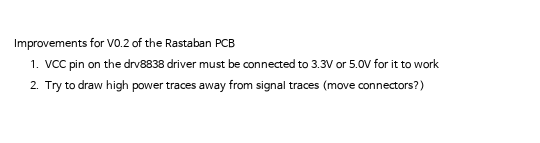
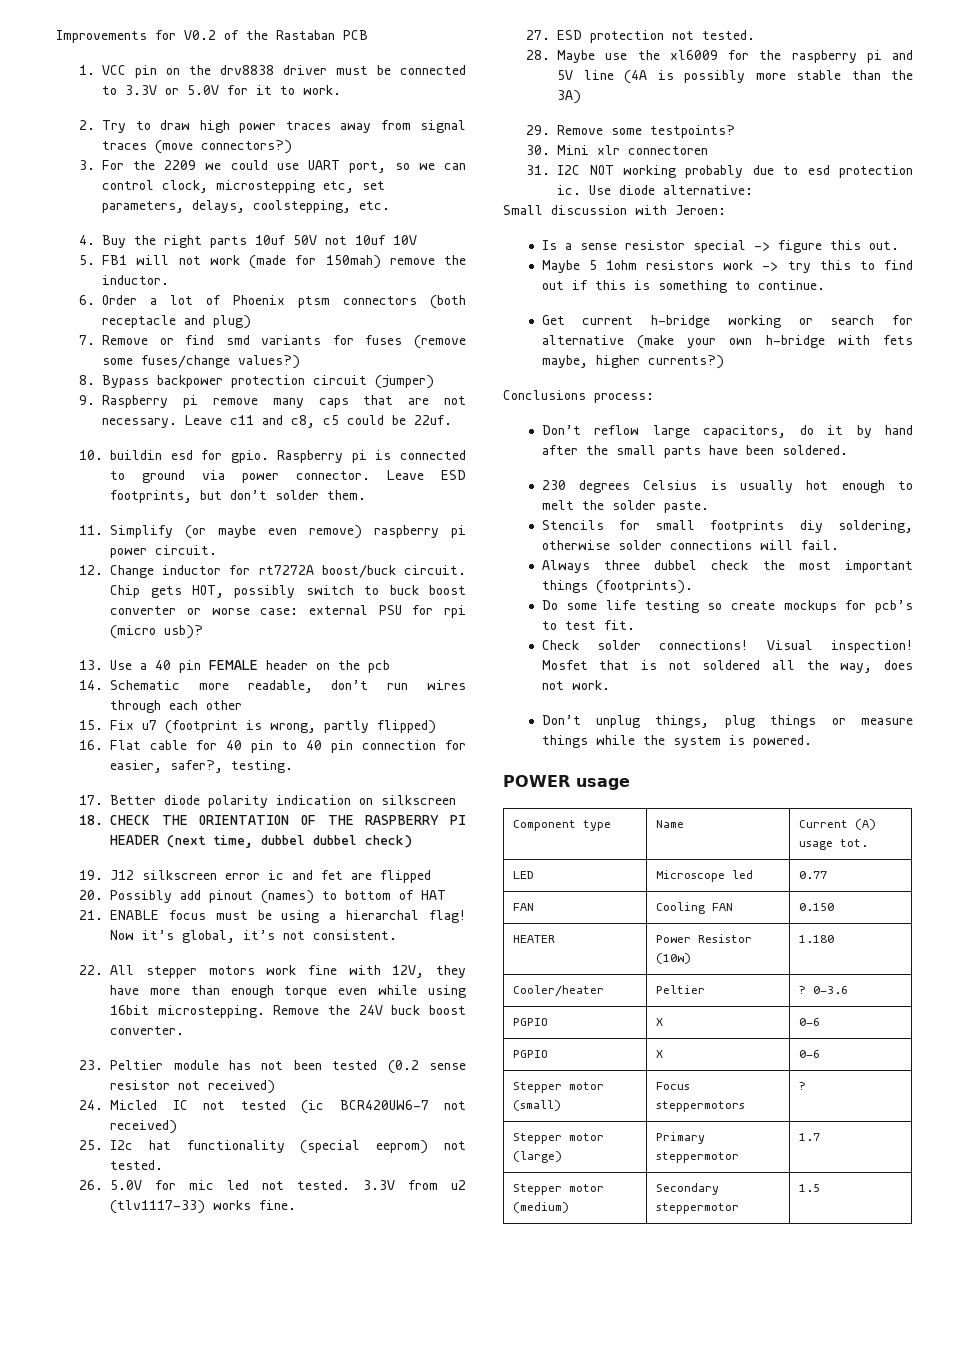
- 1. VCC pin on the drv8838 driver must be connected to 3.3V or 5.0V for it to work
+ 1. VCC pin on the drv8838 driver must be connected to 3.3V or 5.0V for it to work.
+ 3. For the 2209 we could use UART port, so we can control clock, microstepping etc, set parameters, delays, coolstepping, etc.
+ 4. Buy the right parts 10uf 50V not 10uf 10V
+ 5. FB1 will not work (made for 150mah) remove the inductor.
+ 6. Order a lot of Phoenix ptsm connectors (both receptacle and plug)
+ 7. Remove or find smd variants for fuses (remove some fuses/change values?)
+ 8. Bypass backpower protection circuit (jumper)
+ 9. Raspberry pi remove many caps that are not necessary. Leave c11 and c8, c5 could be 22uf.
+ 10. buildin esd for gpio. Raspberry pi is connected to ground via power connector. Leave ESD footprints, but don’t solder them.
+ 11. Simplify (or maybe even remove) raspberry pi power circuit.
+ 12. Change inductor for rt7272A boost/buck circuit. Chip gets HOT, possibly switch to buck boost converter or worse case: external PSU for rpi (micro usb)?
+ 13. Use a 40 pin FEMALE header on the pcb
+ 14. Schematic more readable, don’t run wires through each other
+ 15. Fix u7 (footprint is wrong, partly flipped)
+ 16. Flat cable for 40 pin to 40 pin connection for easier, safer?, testing.
+ 17. Better diode polarity indication on silkscreen
+ 18. CHECK THE ORIENTATION OF THE RASPBERRY PI HEADER (next time, dubbel dubbel check)
+ 19. J12 silkscreen error ic and fet are flipped
+ 20. Possibly add pinout (names) to bottom of HAT
+ 21. ENABLE focus must be using a hierarchal flag! Now it’s global, it’s not consistent.
+ 22. All stepper motors work fine with 12V, they have more than enough torque even while using 16bit microstepping. Remove the 24V buck boost converter.
+ 23. Peltier module has not been tested (0.2 sense resistor not received)
+ 24. Micled IC not tested (ic BCR420UW6-7 not received)
+ 25. I2c hat functionality (special eeprom) not tested.
+ 26. 5.0V for mic led not tested. 3.3V from u2 (tlv1117-33) works fine.
+ 27. ESD protection not tested.
+ 28. Maybe use the xl6009 for the raspberry pi and 5V line (4A is possibly more stable than the 3A)
+ 29. Remove some testpoints?
+ 30. Mini xlr connectoren
+ 31. I2C NOT working probably due to esd protection ic. Use diode alternative:
+ Small discussion with Jeroen:
+ Is a sense resistor special -> figure this out.
+ Maybe 5 1ohm resistors work -> try this to find out if this is something to continue.
+ Get current h-bridge working or search for alternative (make your own h-bridge with fets maybe, higher currents?)
+ Conclusions process:
+ Don’t reflow large capacitors, do it by hand after the small parts have been soldered.
+ 230 degrees Celsius is usually hot enough to melt the solder paste.
+ Stencils for small footprints diy soldering, otherwise solder connections will fail.
+ Always three dubbel check the most important things (footprints).
+ Do some life testing so create mockups for pcb’s to test fit.
+ Check solder connections! Visual inspection! Mosfet that is not soldered all the way, does not work.
+ Don’t unplug things, plug things or measure things while the system is powered.
+ POWER usage
+ Component type | Name | Current (A) usage tot.
+ LED | Microscope led | 0.77
+ FAN | Cooling FAN | 0.150
+ HEATER | Power Resistor (10w) | 1.180
+ Cooler/heater | Peltier | ? 0-3.6
+ PGPIO | X | 0-6
+ PGPIO | X | 0-6
+ Stepper motor (small) | Focus steppermotors | ?
+ Stepper motor (large) | Primary steppermotor | 1.7
+ Stepper motor (medium) | Secondary steppermotor | 1.5

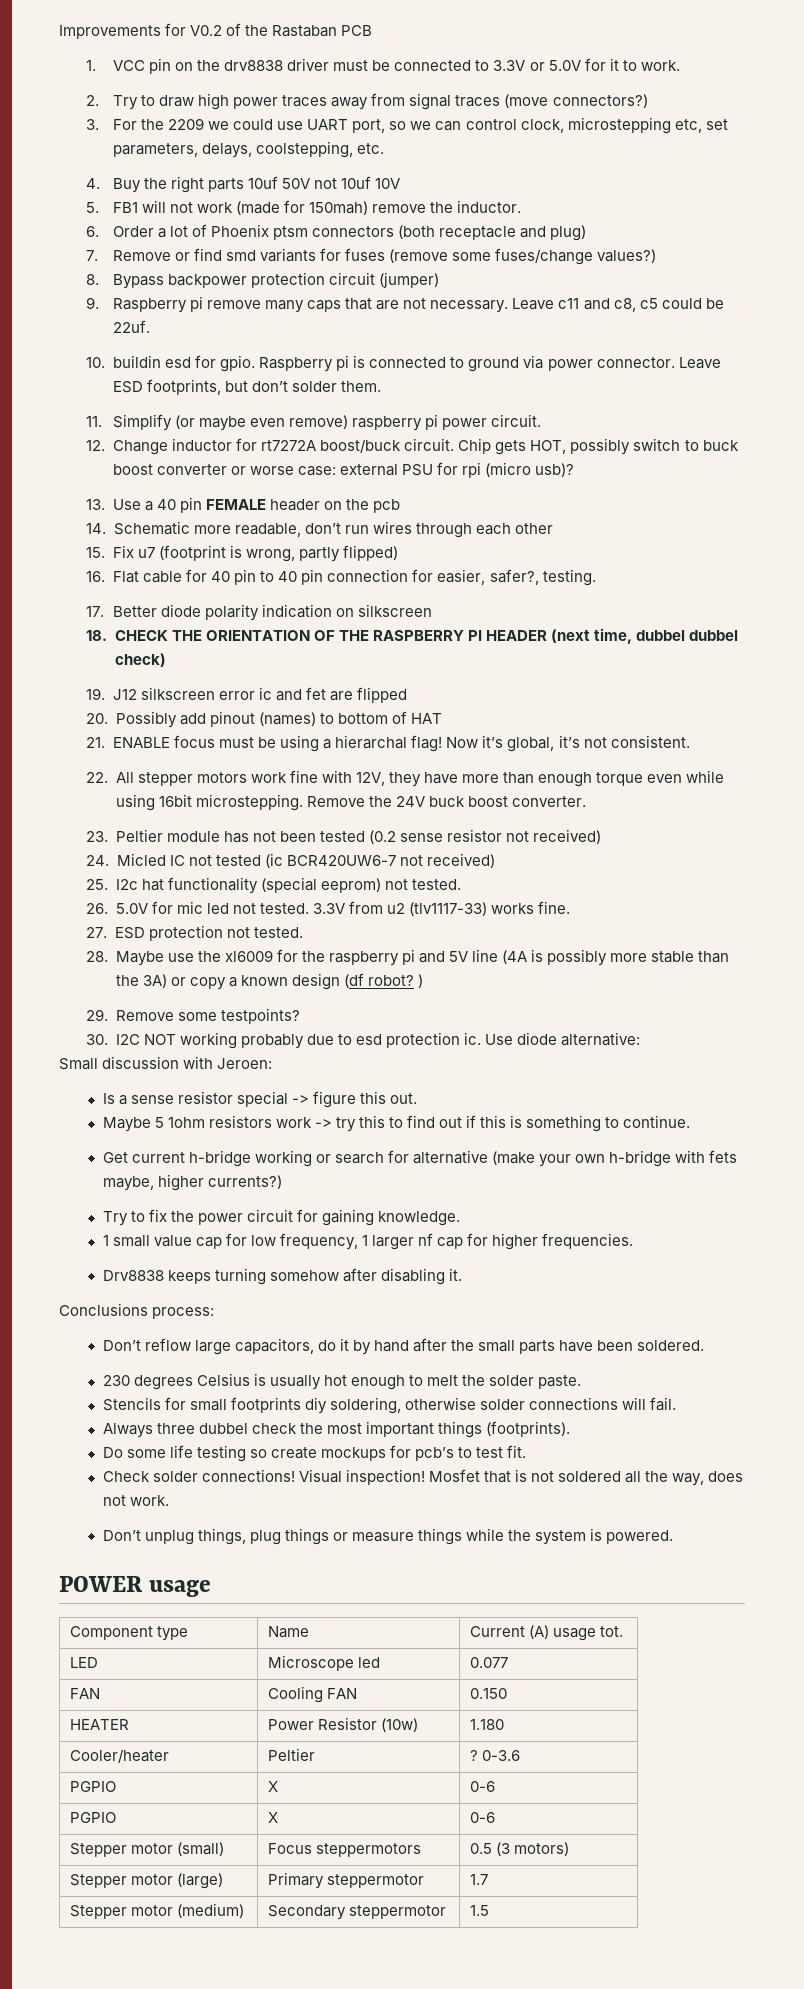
- 28. Maybe use the xl6009 for the raspberry pi and 5V line (4A is possibly more stable than the 3A)
+ 28. Maybe use the xl6009 for the raspberry pi and 5V line (4A is possibly more stable than the 3A) or copy a known design (df robot? )
- 30. Mini xlr connectoren
- 31. I2C NOT working probably due to esd protection ic.
+ 30. I2C NOT working probably due to esd protection ic.
+ Try to fix the power circuit for gaining knowledge.
+ 1 small value cap for low frequency, 1 larger nf cap for higher frequencies.
+ Drv8838 keeps turning somehow after disabling it.
- LED | Microscope led | 0.77
+ LED | Microscope led | 0.077
- Stepper motor (small) | Focus steppermotors | ?
+ Stepper motor (small) | Focus steppermotors | 0.5 (3 motors)

